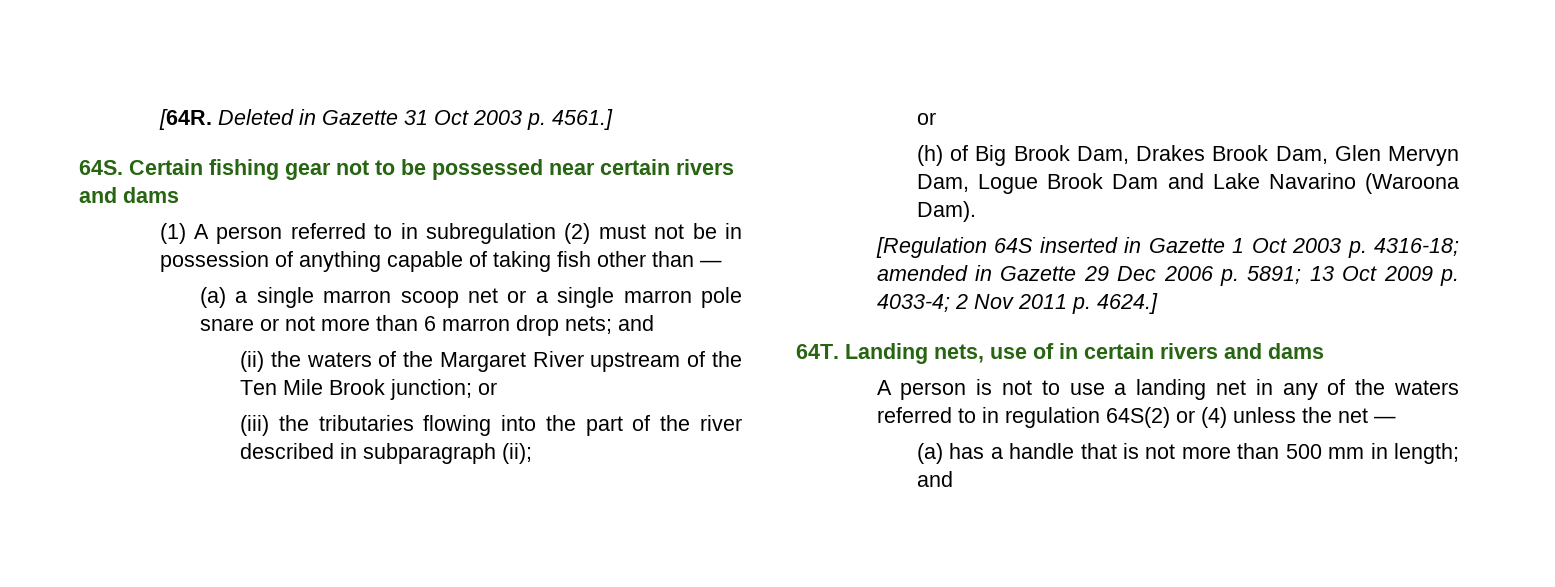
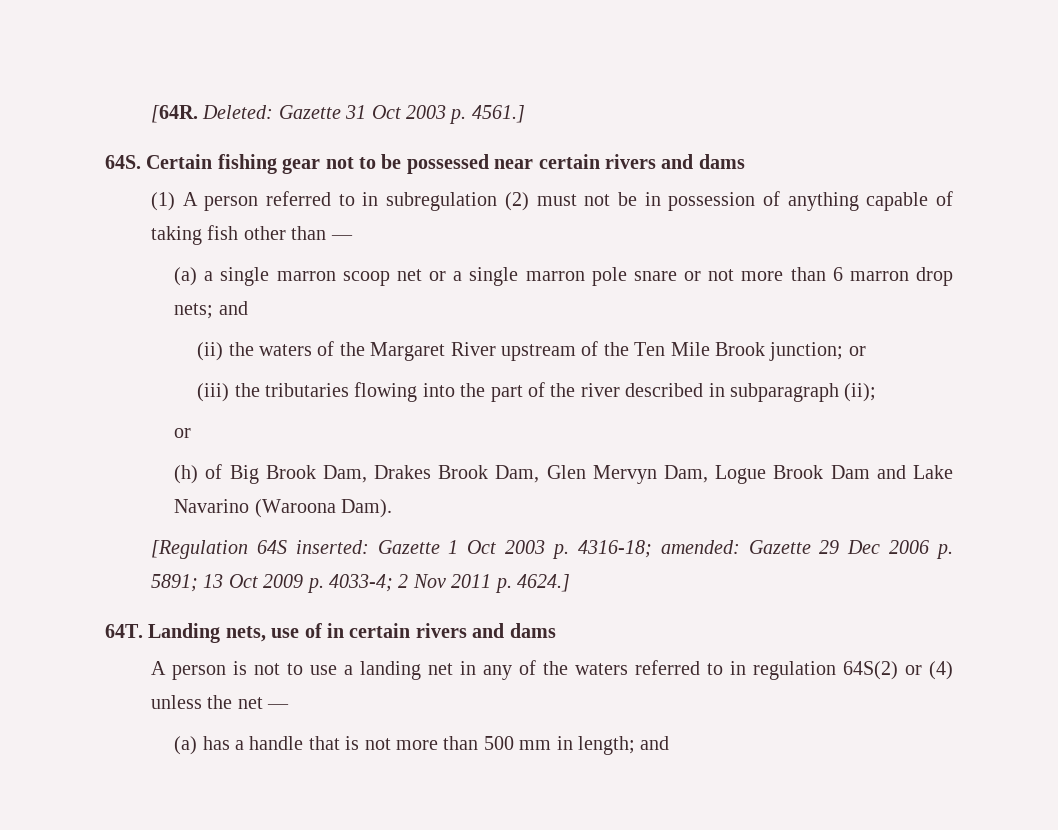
- Deleted in Gazette 31 Oct 2003 p. 4561.]
+ Deleted: Gazette 31 Oct 2003 p. 4561.]
- [Regulation 64S inserted in Gazette 1 Oct 2003 p. 4316-18; amended in Gazette 29 Dec 2006 p. 5891; 13 Oct 2009 p. 4033-4; 2 Nov 2011 p. 4624.]
+ [Regulation 64S inserted: Gazette 1 Oct 2003 p. 4316-18; amended: Gazette 29 Dec 2006 p. 5891; 13 Oct 2009 p. 4033-4; 2 Nov 2011 p. 4624.]

